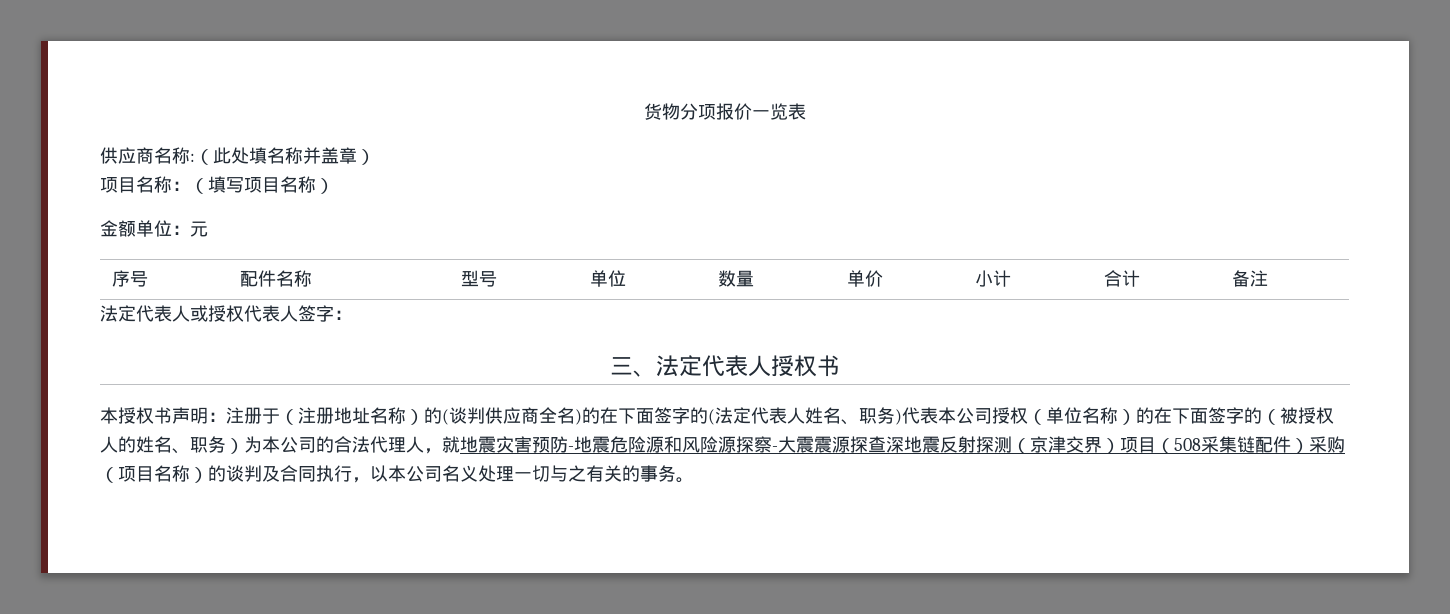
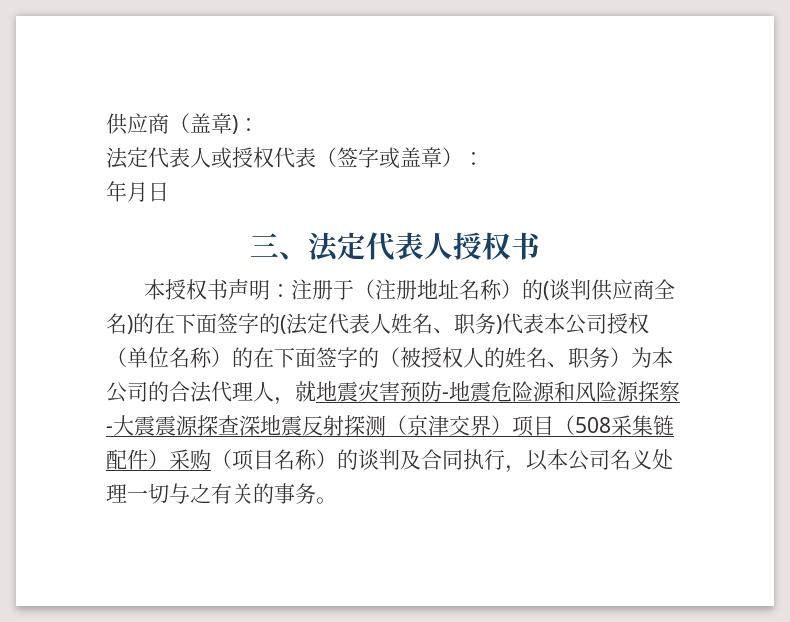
- 货物分项报价一览表
- 供应商名称:（此处填名称并盖章）
- 项目名称：（填写项目名称）
- 金额单位：元
- 序号 | 配件名称 | 型号 | 单位 | 数量 | 单价 | 小计 | 合计 | 备注
+ 供应商（盖章)：
- 法定代表人或授权代表人签字：
+ 法定代表人或授权代表（签字或盖章）：
+ 年月日

